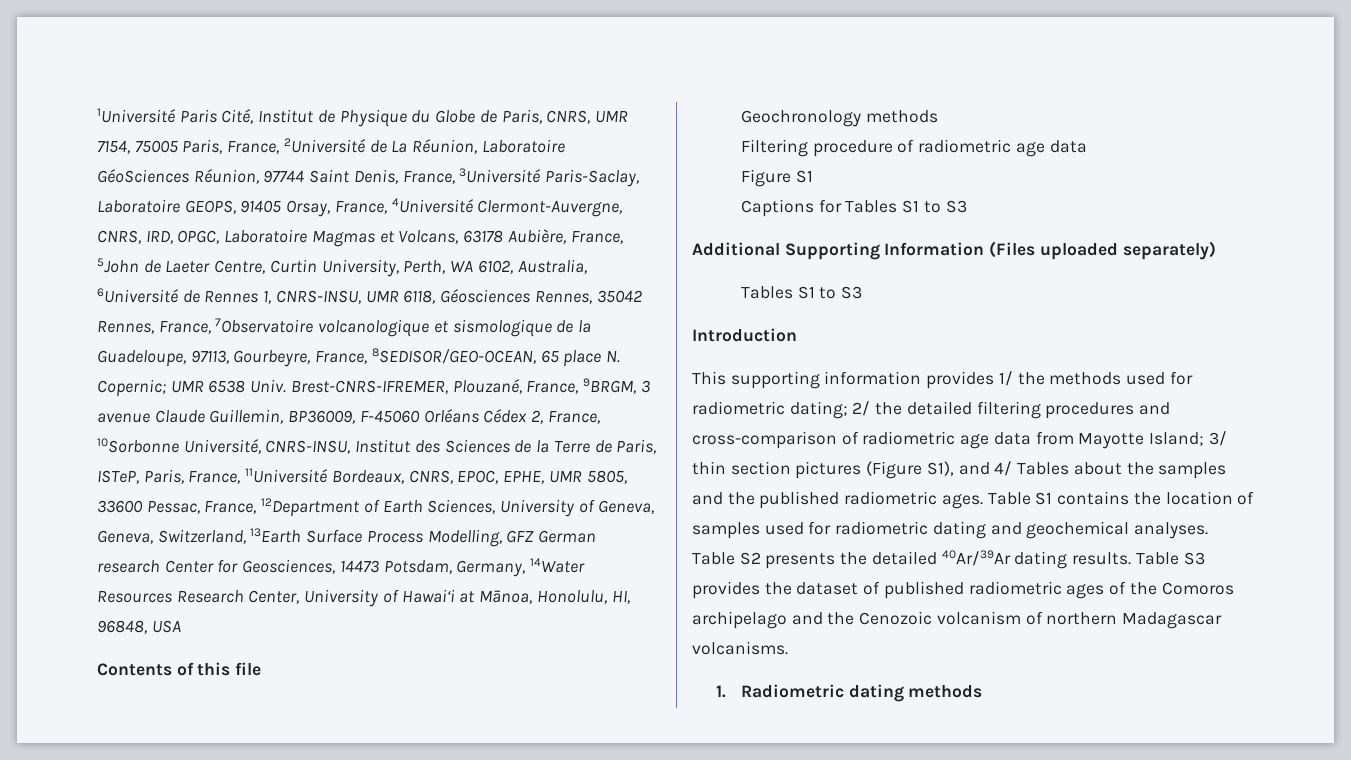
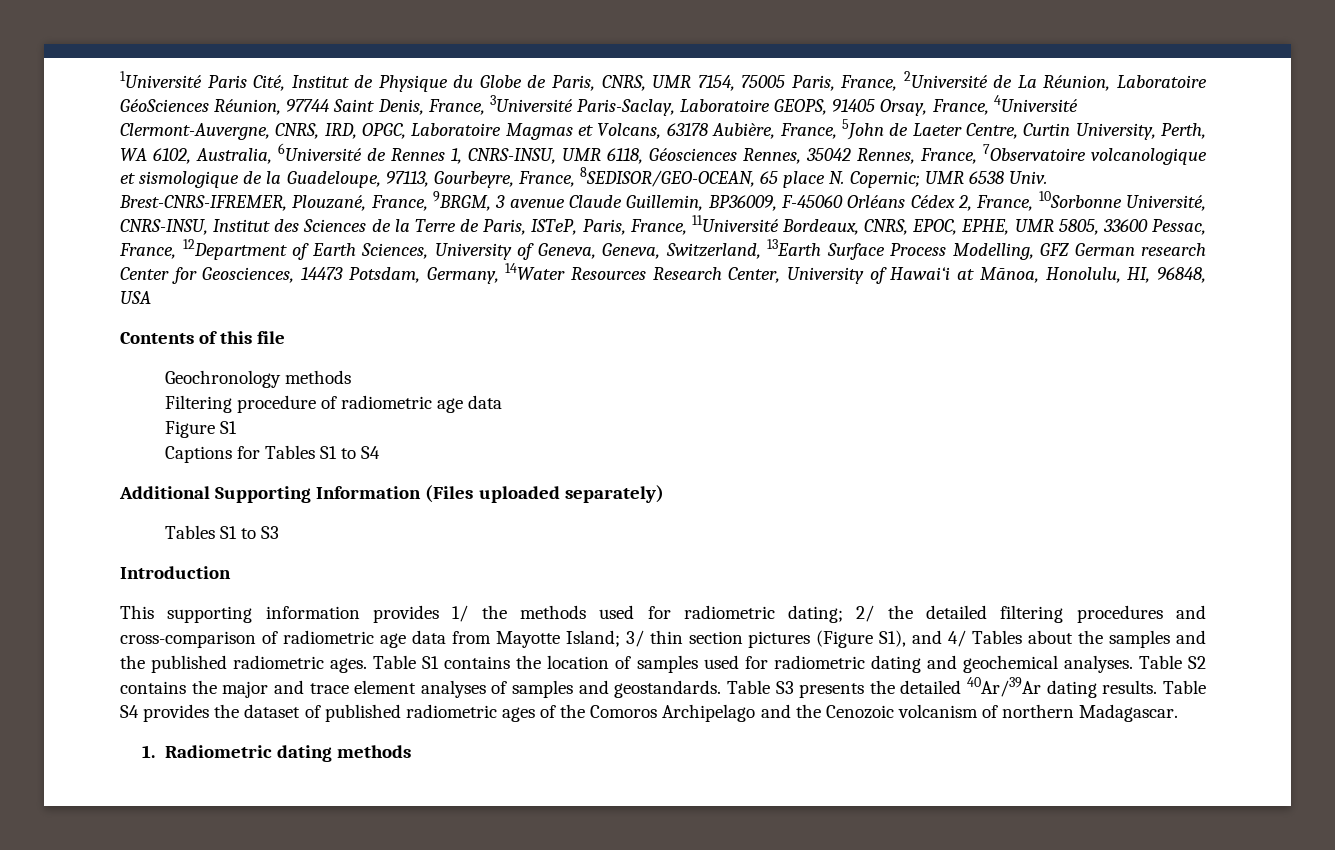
- Captions for Tables S1 to S3
+ Captions for Tables S1 to S4
- Table S2 presents the detailed 40Ar/39Ar dating results.
+ Table S2 contains the major and trace element analyses of samples and geostandards. Table S3 presents the detailed 40Ar/39Ar dating results.
- Table S3 provides the dataset of published radiometric ages of the Comoros archipelago and the Cenozoic volcanism of northern Madagascar volcanisms.
+ Table S4 provides the dataset of published radiometric ages of the Comoros Archipelago and the Cenozoic volcanism of northern Madagascar.

